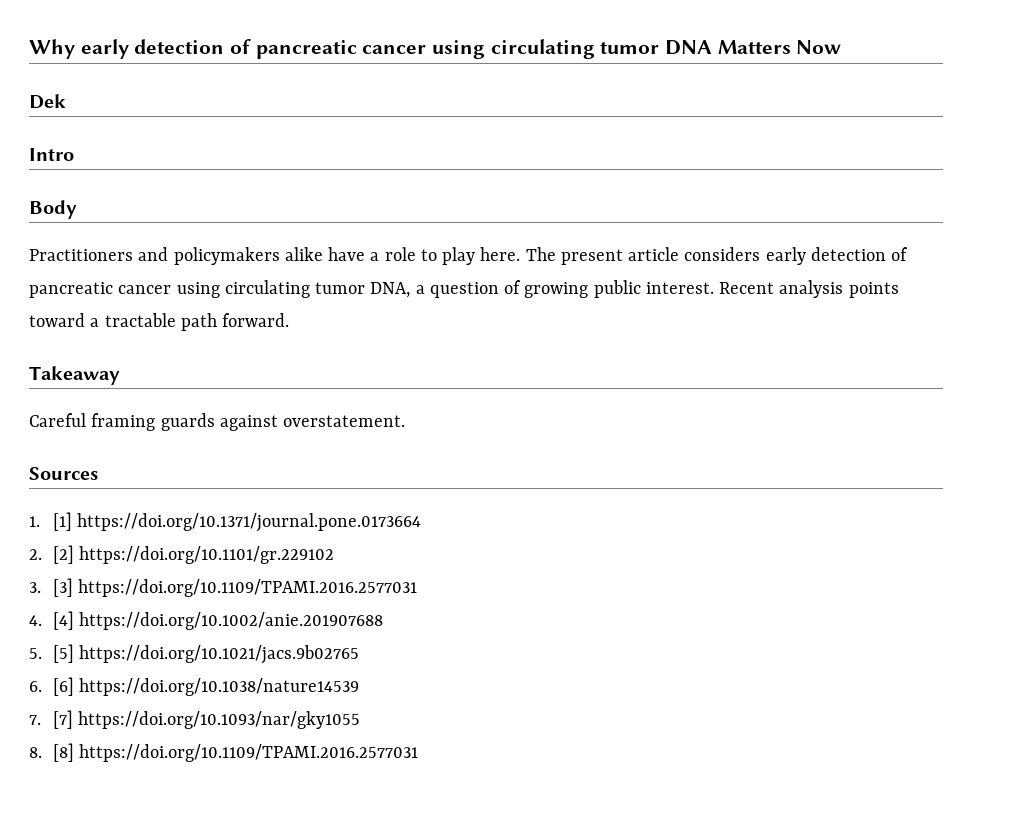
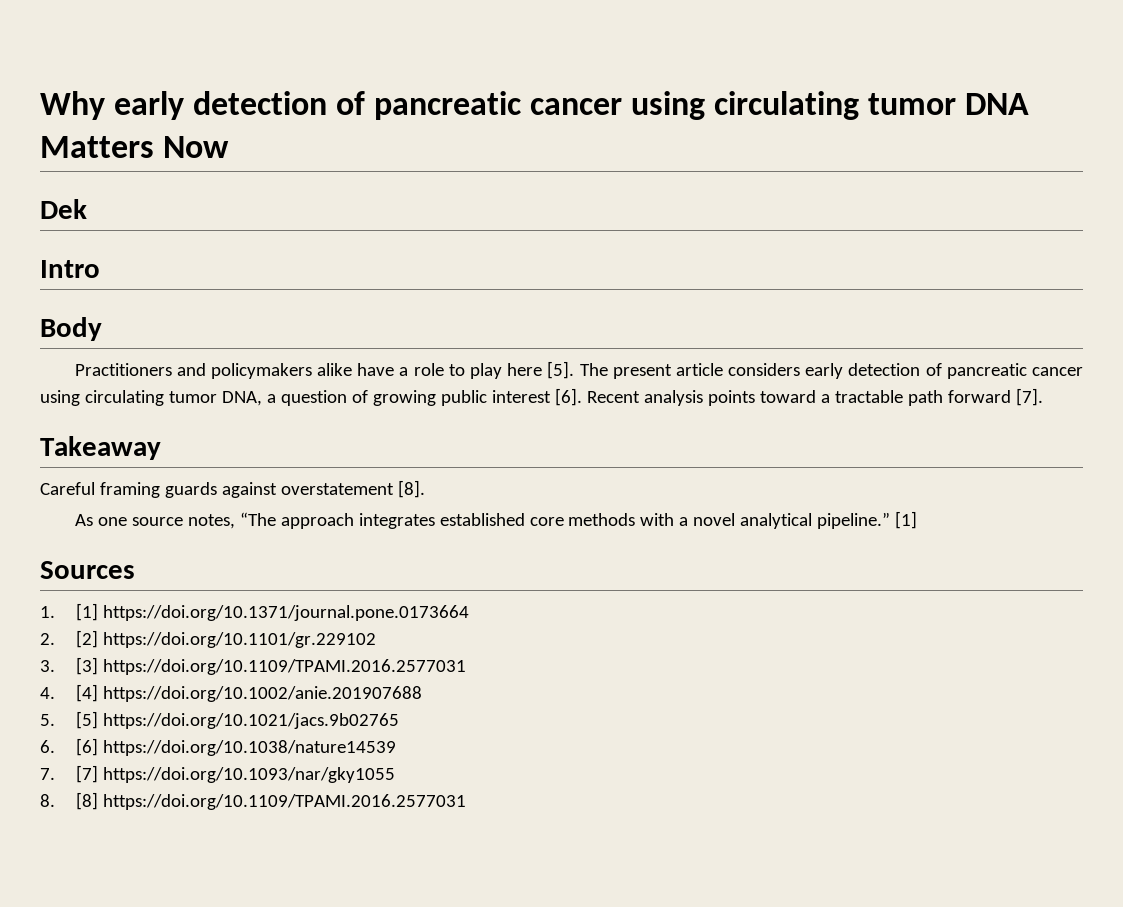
- Practitioners and policymakers alike have a role to play here.
+ Practitioners and policymakers alike have a role to play here [5].
- The present article considers early detection of pancreatic cancer using circulating tumor DNA, a question of growing public interest.
+ The present article considers early detection of pancreatic cancer using circulating tumor DNA, a question of growing public interest [6].
- Recent analysis points toward a tractable path forward.
+ Recent analysis points toward a tractable path forward [7].
- Careful framing guards against overstatement.
+ Careful framing guards against overstatement [8].
+ As one source notes, “The approach integrates established core methods with a novel analytical pipeline.” [1]

